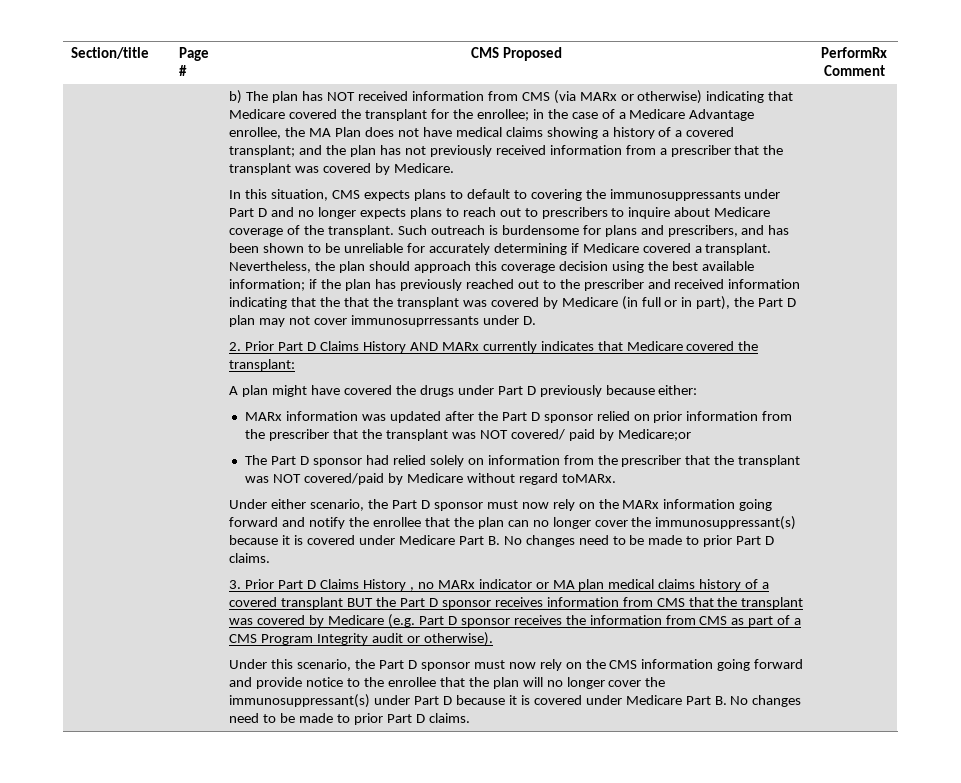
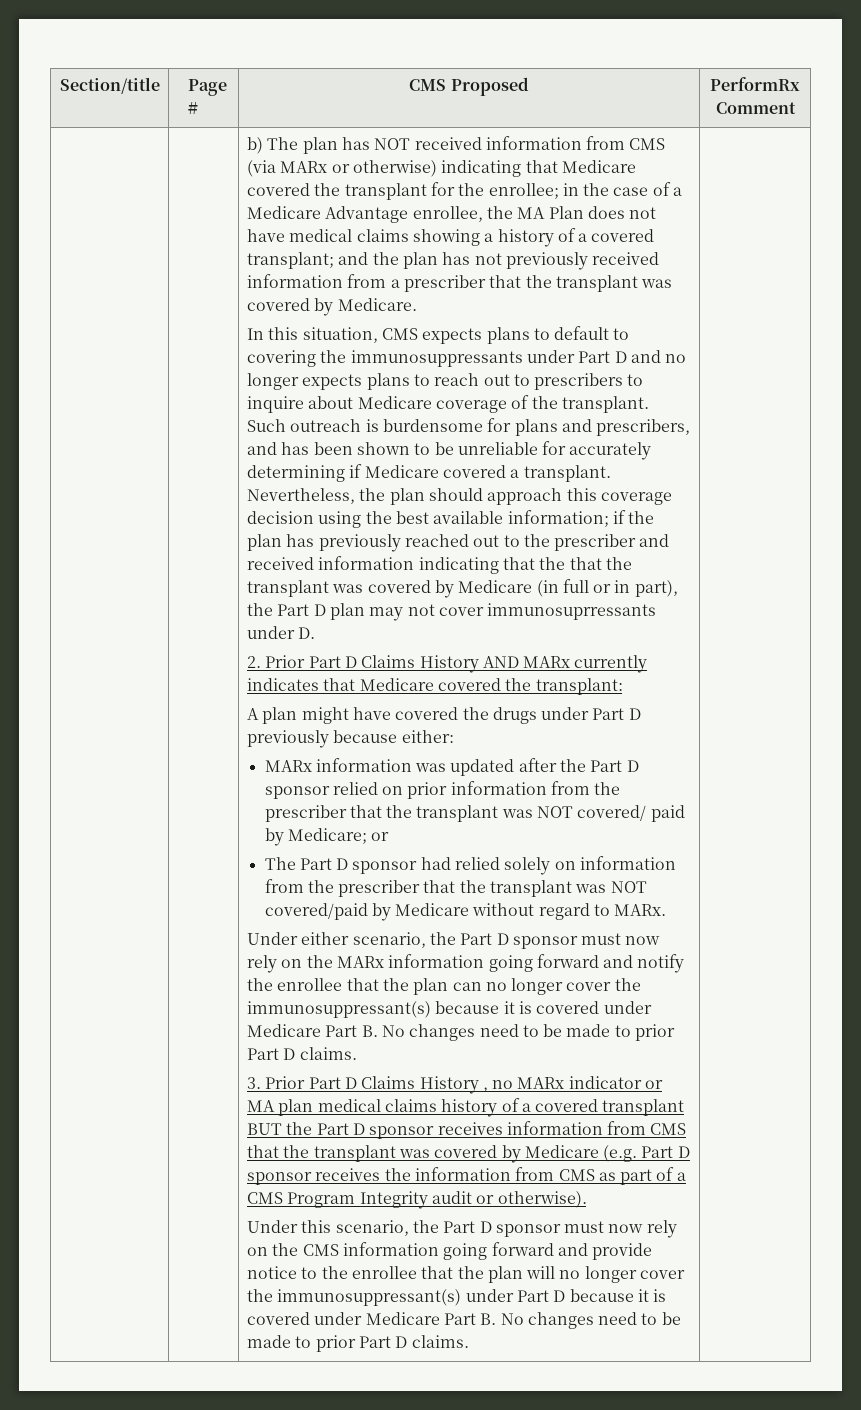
- MARx information was updated after the Part D sponsor relied on prior information from the prescriber that the transplant was NOT covered/ paid by Medicare;or
+ MARx information was updated after the Part D sponsor relied on prior information from the prescriber that the transplant was NOT covered/ paid by Medicare; or
- The Part D sponsor had relied solely on information from the prescriber that the transplant was NOT covered/paid by Medicare without regard toMARx.
+ The Part D sponsor had relied solely on information from the prescriber that the transplant was NOT covered/paid by Medicare without regard to MARx.

